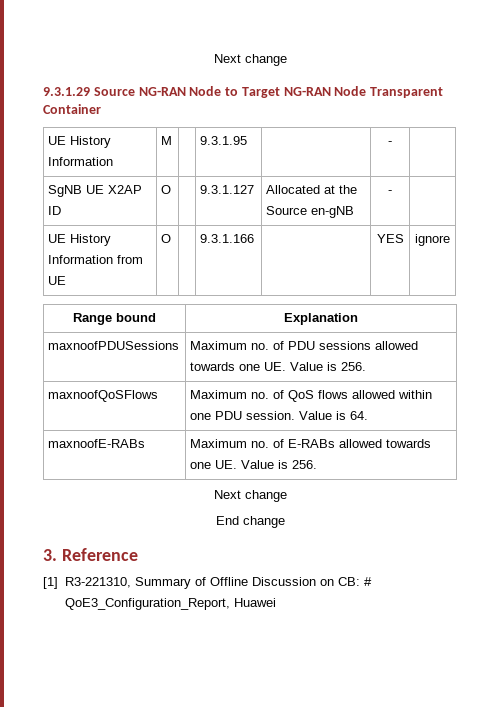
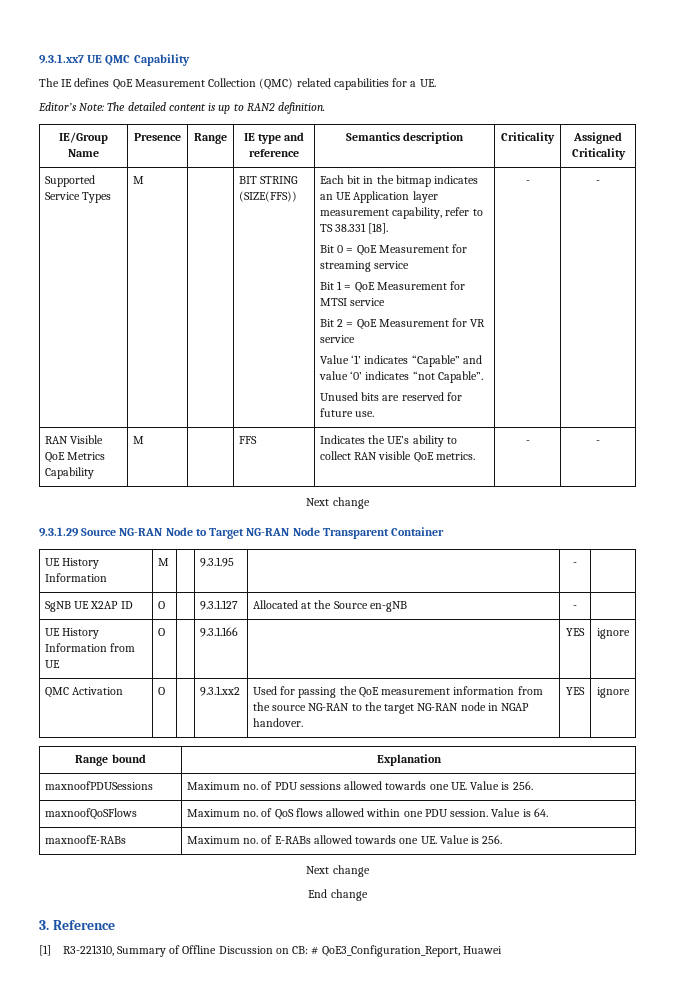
+ 9.3.1.xx7 UE QMC Capability
+ The IE defines QoE Measurement Collection (QMC) related capabilities for a UE.
+ Editor’s Note: The detailed content is up to RAN2 definition.
+ IE/Group Name | Presence | Range | IE type and reference | Semantics description | Criticality | Assigned Criticality
+ Supported Service Types | M | | BIT STRING (SIZE(FFS)) | Each bit in the bitmap indicates an UE Application layer measurement capability, refer to TS 38.331 [18].
+ Bit 0 = QoE Measurement for streaming service
+ Bit 1 = QoE Measurement for MTSI service
+ Bit 2 = QoE Measurement for VR service
+ Value ‘1’ indicates “Capable” and value ‘0’ indicates “not Capable”.
+ Unused bits are reserved for future use. | - | -
+ RAN Visible QoE Metrics Capability | M | | FFS | Indicates the UE’s ability to collect RAN visible QoE metrics. | - | -
+ QMC Activation | O | | 9.3.1.xx2 | Used for passing the QoE measurement information from the source NG-RAN to the target NG-RAN node in NGAP handover. | YES | ignore

